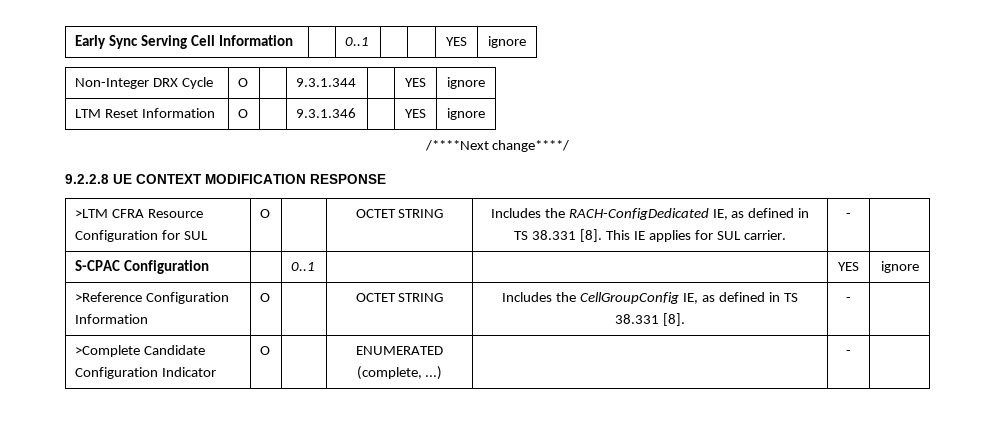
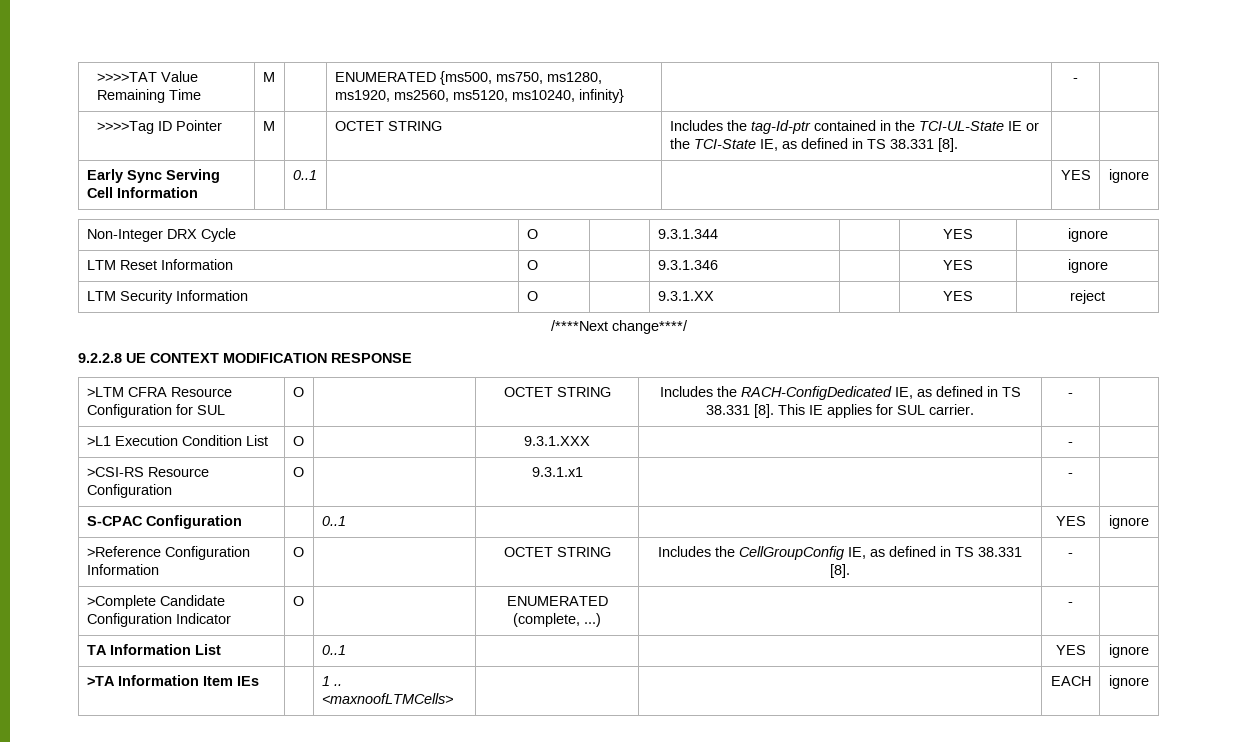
+ >>>>TAT Value Remaining Time | M | | ENUMERATED {ms500, ms750, ms1280, ms1920, ms2560, ms5120, ms10240, infinity} | | - |
+ >>>>Tag ID Pointer | M | | OCTET STRING | Includes the tag-Id-ptr contained in the TCI-UL-State IE or the TCI-State IE, as defined in TS 38.331 [8]. | |
+ LTM Security Information | O | | 9.3.1.XX | | YES | reject
+ >L1 Execution Condition List | O | | 9.3.1.XXX | | - |
+ >CSI-RS Resource Configuration | O | | 9.3.1.x1 | | - |
+ TA Information List | | 0..1 | | | YES | ignore
+ >TA Information Item IEs | | 1 .. <maxnoofLTMCells> | | | EACH | ignore

